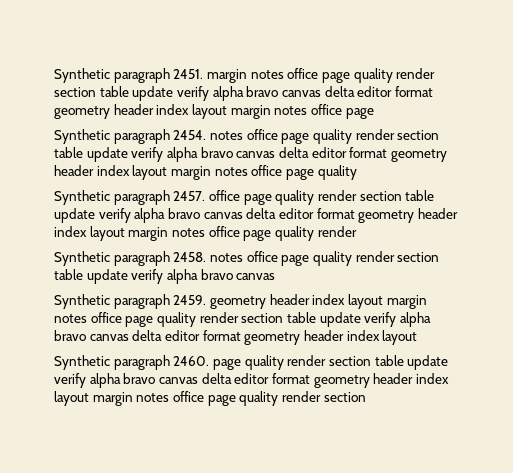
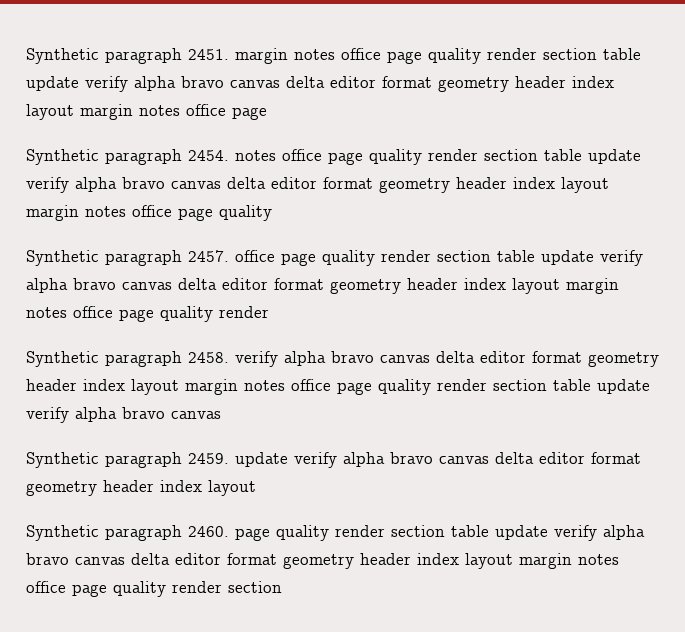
- Synthetic paragraph 2458. notes office page quality render section table update verify alpha bravo canvas
+ Synthetic paragraph 2458. verify alpha bravo canvas delta editor format geometry header index layout margin notes office page quality render section table update verify alpha bravo canvas
- Synthetic paragraph 2459. geometry header index layout margin notes office page quality render section table update verify alpha bravo canvas delta editor format geometry header index layout
+ Synthetic paragraph 2459. update verify alpha bravo canvas delta editor format geometry header index layout

